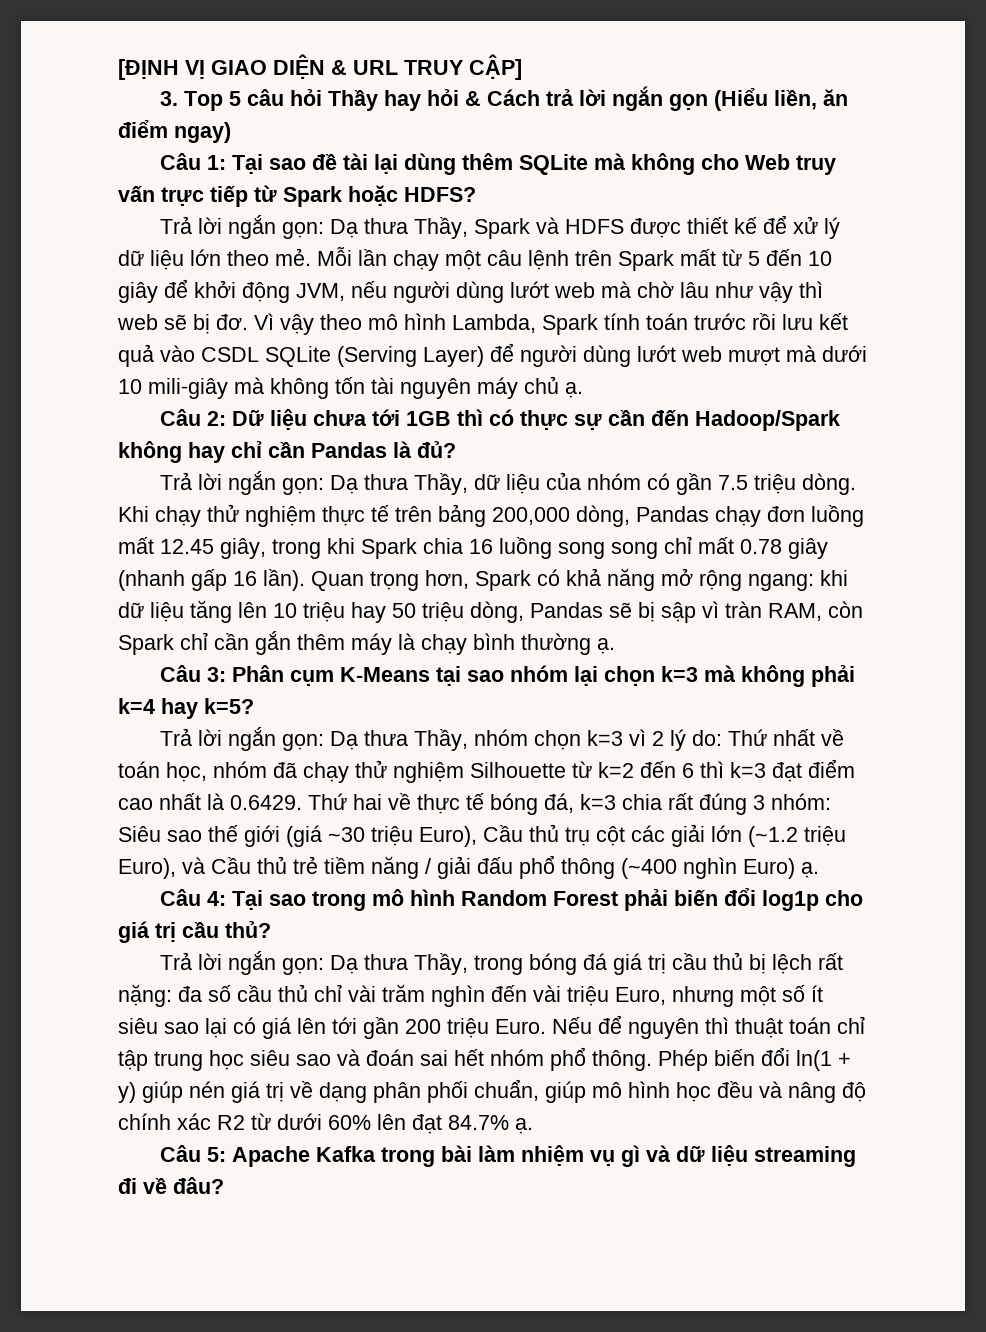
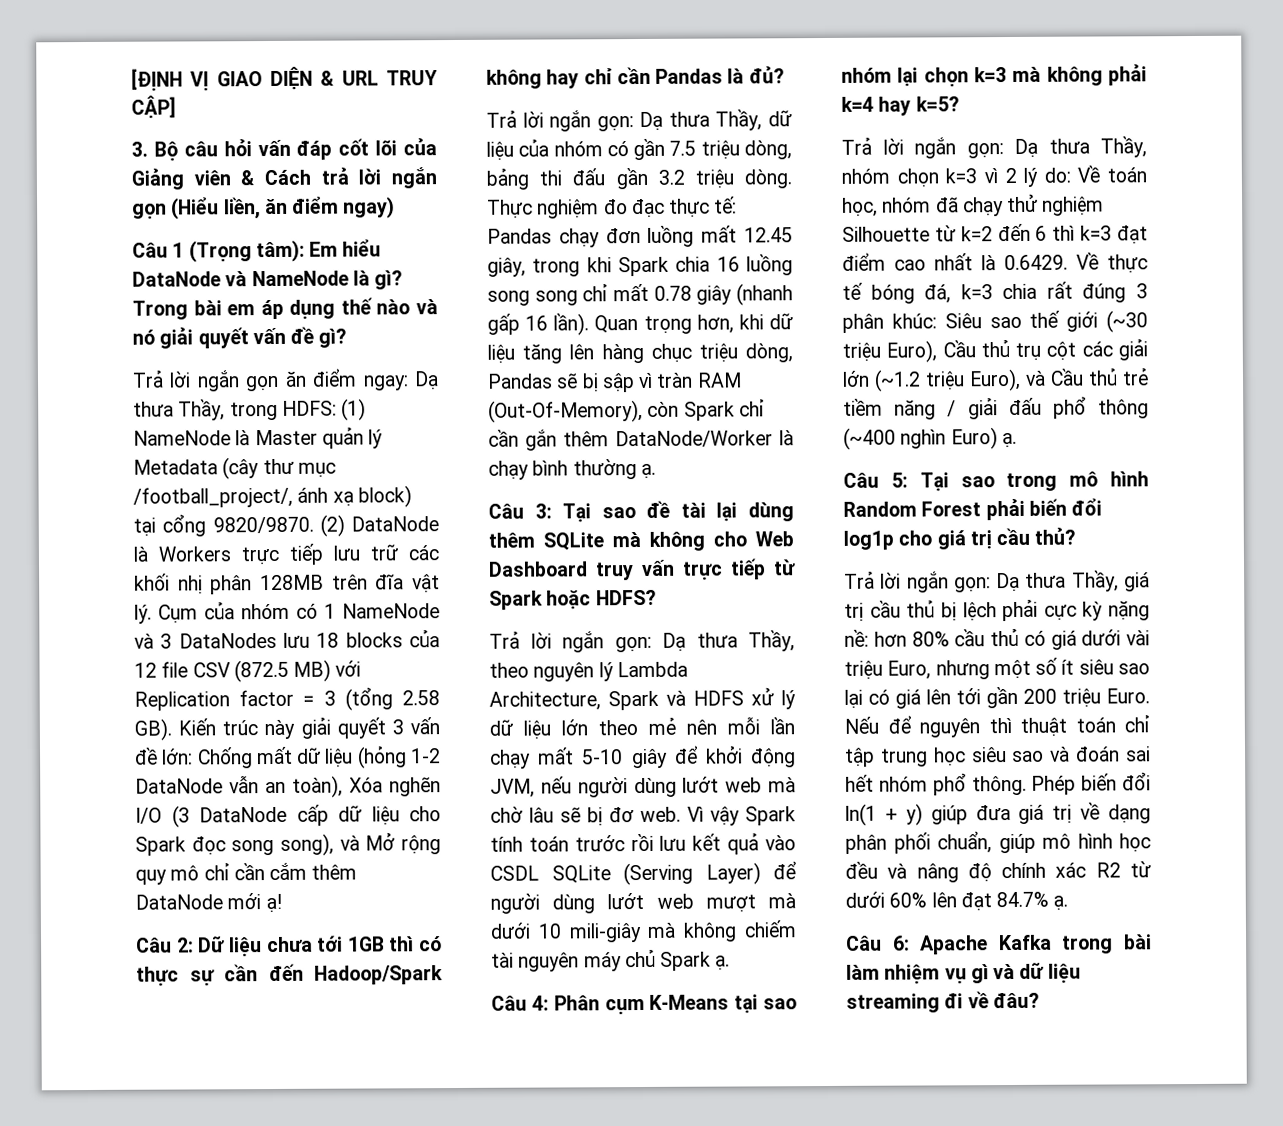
- 3. Top 5 câu hỏi Thầy hay hỏi & Cách trả lời ngắn gọn (Hiểu liền, ăn điểm ngay)
+ 3. Bộ câu hỏi vấn đáp cốt lõi của Giảng viên & Cách trả lời ngắn gọn (Hiểu liền, ăn điểm ngay)
- Câu 1: Tại sao đề tài lại dùng thêm SQLite mà không cho Web truy vấn trực tiếp từ Spark hoặc HDFS?
- Trả lời ngắn gọn: Dạ thưa Thầy, Spark và HDFS được thiết kế để xử lý dữ liệu lớn theo mẻ. Mỗi lần chạy một câu lệnh trên Spark mất từ 5 đến 10 giây để khởi động JVM, nếu người dùng lướt web mà chờ lâu như vậy thì web sẽ bị đơ. Vì vậy theo mô hình Lambda, Spark tính toán trước rồi lưu kết quả vào CSDL SQLite (Serving Layer) để người dùng lướt web mượt mà dưới 10 mili-giây mà không tốn tài nguyên máy chủ ạ.
+ Câu 1 (Trọng tâm): Em hiểu DataNode và NameNode là gì? Trong bài em áp dụng thế nào và nó giải quyết vấn đề gì?
+ Trả lời ngắn gọn ăn điểm ngay: Dạ thưa Thầy, trong HDFS: (1) NameNode là Master quản lý Metadata (cây thư mục /football_project/, ánh xạ block) tại cổng 9820/9870. (2) DataNode là Workers trực tiếp lưu trữ các khối nhị phân 128MB trên đĩa vật lý. Cụm của nhóm có 1 NameNode và 3 DataNodes lưu 18 blocks của 12 file CSV (872.5 MB) với Replication factor = 3 (tổng 2.58 GB). Kiến trúc này giải quyết 3 vấn đề lớn: Chống mất dữ liệu (hỏng 1-2 DataNode vẫn an toàn), Xóa nghẽn I/O (3 DataNode cấp dữ liệu cho Spark đọc song song), và Mở rộng quy mô chỉ cần cắm thêm DataNode mới ạ!
- Trả lời ngắn gọn: Dạ thưa Thầy, dữ liệu của nhóm có gần 7.5 triệu dòng. Khi chạy thử nghiệm thực tế trên bảng 200,000 dòng, Pandas chạy đơn luồng mất 12.45 giây, trong khi Spark chia 16 luồng song song chỉ mất 0.78 giây (nhanh gấp 16 lần).
+ Trả lời ngắn gọn: Dạ thưa Thầy, dữ liệu của nhóm có gần 7.5 triệu dòng, bảng thi đấu gần 3.2 triệu dòng. Thực nghiệm đo đạc thực tế: Pandas chạy đơn luồng mất 12.45 giây, trong khi Spark chia 16 luồng song song chỉ mất 0.78 giây (nhanh gấp 16 lần).
- Quan trọng hơn, Spark có khả năng mở rộng ngang: khi dữ liệu tăng lên 10 triệu hay 50 triệu dòng, Pandas sẽ bị sập vì tràn RAM, còn Spark chỉ cần gắn thêm máy là chạy bình thường ạ.
+ Quan trọng hơn, khi dữ liệu tăng lên hàng chục triệu dòng, Pandas sẽ bị sập vì tràn RAM (Out-Of-Memory), còn Spark chỉ cần gắn thêm DataNode/Worker là chạy bình thường ạ.
- Câu 3: Phân cụm K-Means tại sao nhóm lại chọn k=3 mà không phải k=4 hay k=5?
+ Câu 3: Tại sao đề tài lại dùng thêm SQLite mà không cho Web Dashboard truy vấn trực tiếp từ Spark hoặc HDFS?
+ Trả lời ngắn gọn: Dạ thưa Thầy, theo nguyên lý Lambda Architecture, Spark và HDFS xử lý dữ liệu lớn theo mẻ nên mỗi lần chạy mất 5-10 giây để khởi động JVM, nếu người dùng lướt web mà chờ lâu sẽ bị đơ web. Vì vậy Spark tính toán trước rồi lưu kết quả vào CSDL SQLite (Serving Layer) để người dùng lướt web mượt mà dưới 10 mili-giây mà không chiếm tài nguyên máy chủ Spark ạ.
+ Câu 4: Phân cụm K-Means tại sao nhóm lại chọn k=3 mà không phải k=4 hay k=5?
- Thứ nhất về toán học, nhóm đã chạy thử nghiệm Silhouette từ k=2 đến 6 thì k=3 đạt điểm cao nhất là 0.6429. Thứ hai về thực tế bóng đá, k=3 chia rất đúng 3 nhóm:
+ Về toán học, nhóm đã chạy thử nghiệm Silhouette từ k=2 đến 6 thì k=3 đạt điểm cao nhất là 0.6429. Về thực tế bóng đá, k=3 chia rất đúng 3 phân khúc:
- Siêu sao thế giới (giá ~30 triệu Euro), Cầu thủ trụ cột các giải lớn (~1.2 triệu Euro), và Cầu thủ trẻ tiềm năng / giải đấu phổ thông (~400 nghìn Euro) ạ.
+ Siêu sao thế giới (~30 triệu Euro), Cầu thủ trụ cột các giải lớn (~1.2 triệu Euro), và Cầu thủ trẻ tiềm năng / giải đấu phổ thông (~400 nghìn Euro) ạ.
- Câu 4: Tại sao trong mô hình Random Forest phải biến đổi log1p cho giá trị cầu thủ?
+ Câu 5: Tại sao trong mô hình Random Forest phải biến đổi log1p cho giá trị cầu thủ?
- Trả lời ngắn gọn: Dạ thưa Thầy, trong bóng đá giá trị cầu thủ bị lệch rất nặng: đa số cầu thủ chỉ vài trăm nghìn đến vài triệu Euro, nhưng một số ít siêu sao lại có giá lên tới gần 200 triệu Euro.
+ Trả lời ngắn gọn: Dạ thưa Thầy, giá trị cầu thủ bị lệch phải cực kỳ nặng nề: hơn 80% cầu thủ có giá dưới vài triệu Euro, nhưng một số ít siêu sao lại có giá lên tới gần 200 triệu Euro.
- Phép biến đổi ln(1 + y) giúp nén giá trị về dạng phân phối chuẩn, giúp mô hình học đều và nâng độ chính xác R2 từ dưới 60% lên đạt 84.7% ạ.
+ Phép biến đổi ln(1 + y) giúp đưa giá trị về dạng phân phối chuẩn, giúp mô hình học đều và nâng độ chính xác R2 từ dưới 60% lên đạt 84.7% ạ.
- Câu 5: Apache Kafka trong bài làm nhiệm vụ gì và dữ liệu streaming đi về đâu?
+ Câu 6: Apache Kafka trong bài làm nhiệm vụ gì và dữ liệu streaming đi về đâu?

